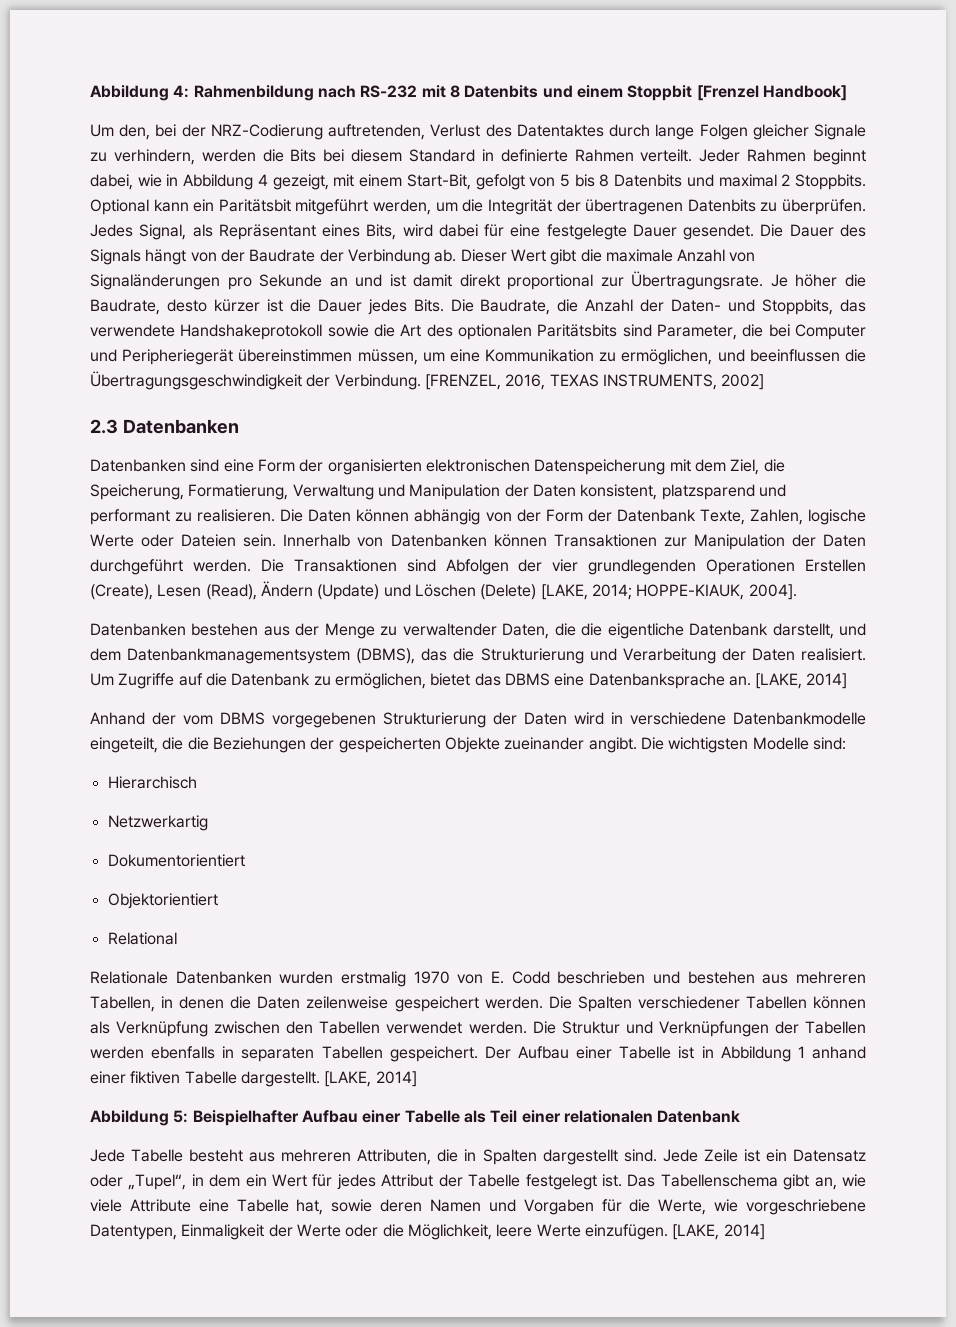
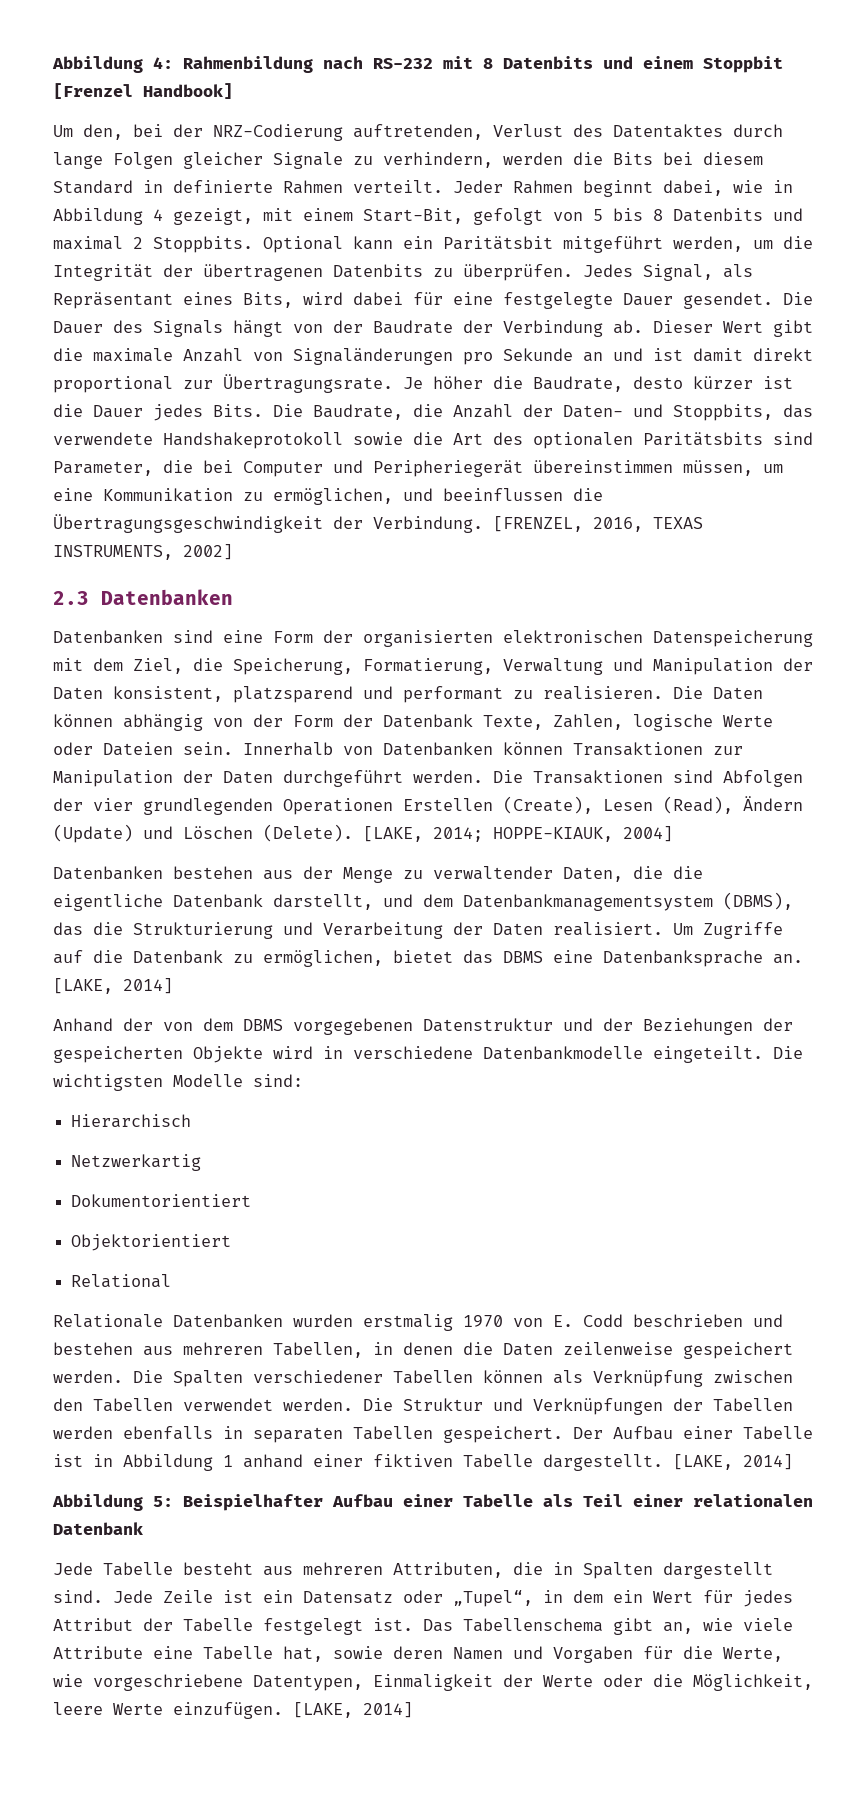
- Die Transaktionen sind Abfolgen der vier grundlegenden Operationen Erstellen (Create), Lesen (Read), Ändern (Update) und Löschen (Delete) [LAKE, 2014; HOPPE-KIAUK, 2004].
+ Die Transaktionen sind Abfolgen der vier grundlegenden Operationen Erstellen (Create), Lesen (Read), Ändern (Update) und Löschen (Delete). [LAKE, 2014; HOPPE-KIAUK, 2004]
- Anhand der vom DBMS vorgegebenen Strukturierung der Daten wird in verschiedene Datenbankmodelle eingeteilt, die die Beziehungen der gespeicherten Objekte zueinander angibt.
+ Anhand der von dem DBMS vorgegebenen Datenstruktur und der Beziehungen der gespeicherten Objekte wird in verschiedene Datenbankmodelle eingeteilt.

